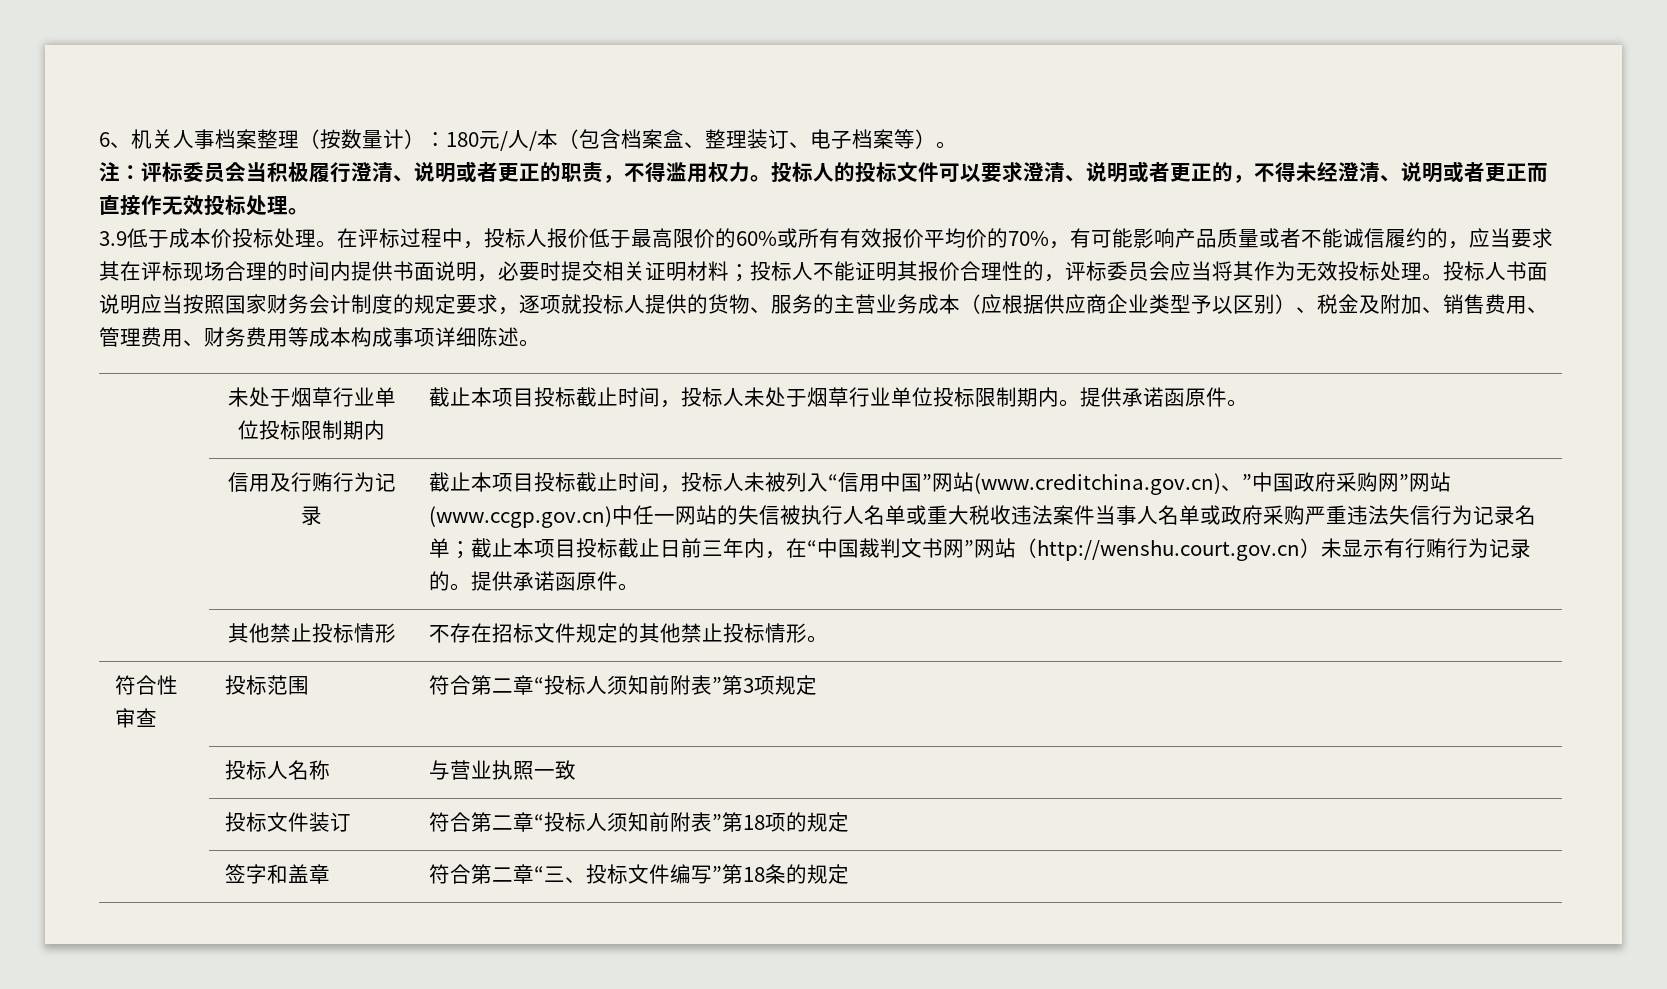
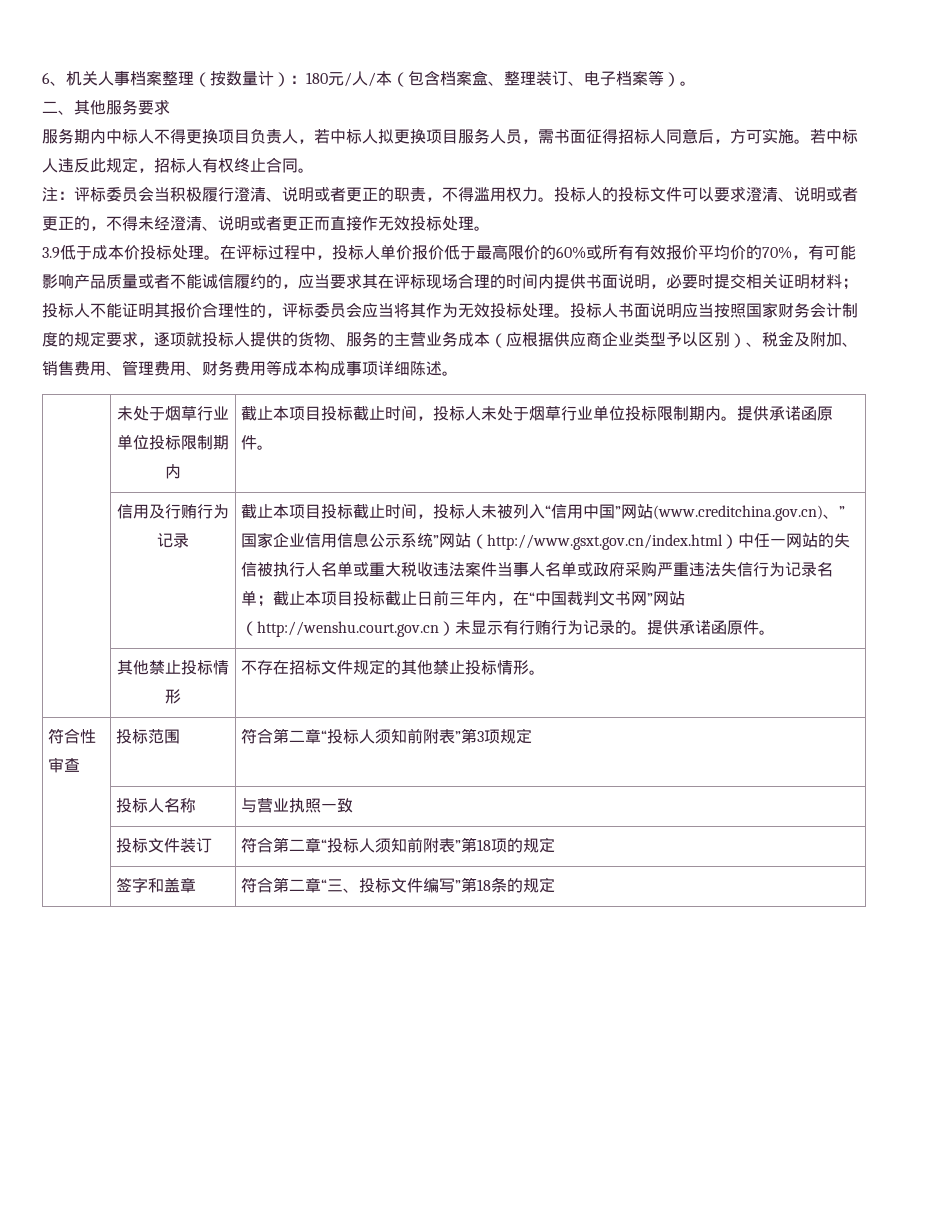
+ 二、其他服务要求
+ 服务期内中标人不得更换项目负责人，若中标人拟更换项目服务人员，需书面征得招标人同意后，方可实施。若中标人违反此规定，招标人有权终止合同。
- 在评标过程中，投标人报价低于最高限价的60%或所有有效报价平均价的70%，有可能影响产品质量或者不能诚信履约的，应当要求其在评标现场合理的时间内提供书面说明，必要时提交相关证明材料；
+ 在评标过程中，投标人单价报价低于最高限价的60%或所有有效报价平均价的70%，有可能影响产品质量或者不能诚信履约的，应当要求其在评标现场合理的时间内提供书面说明，必要时提交相关证明材料；
- 截止本项目投标截止时间，投标人未被列入“信用中国”网站(www.creditchina.gov.cn)、”中国政府采购网”网站(www.ccgp.gov.cn)中任一网站的失信被执行人名单或重大税收违法案件当事人名单或政府采购严重违法失信行为记录名单；
+ 截止本项目投标截止时间，投标人未被列入“信用中国”网站(www.creditchina.gov.cn)、”国家企业信用信息公示系统”网站（http://www.gsxt.gov.cn/index.html）中任一网站的失信被执行人名单或重大税收违法案件当事人名单或政府采购严重违法失信行为记录名单；

